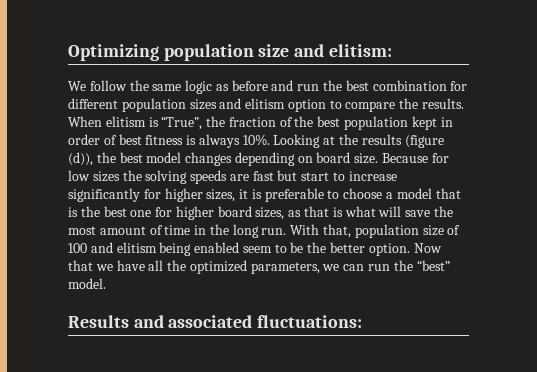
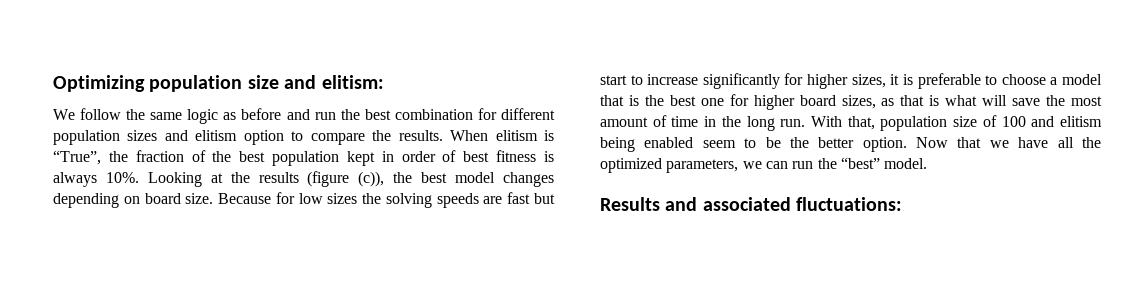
- Looking at the results (figure (d)), the best model changes depending on board size.
+ Looking at the results (figure (c)), the best model changes depending on board size.

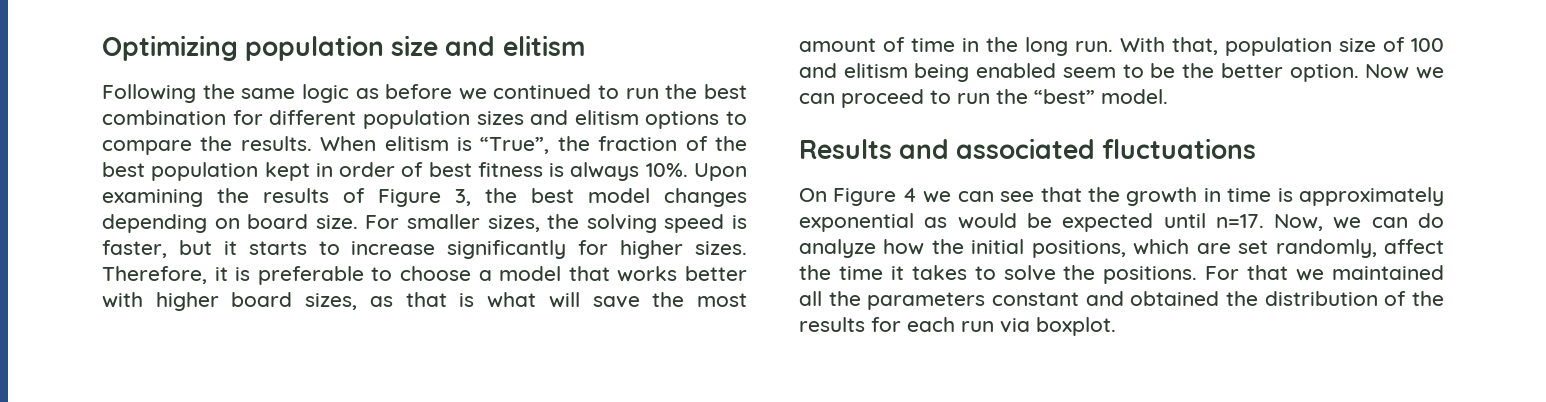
- Optimizing population size and elitism:
- We follow the same logic as before and run the best combination for different population sizes and elitism option to compare the results.
+ Optimizing population size and elitism
+ Following the same logic as before we continued to run the best combination for different population sizes and elitism options to compare the results.
- Looking at the results (figure (c)), the best model changes depending on board size.
+ Upon examining the results of Figure 3, the best model changes depending on board size.
- Because for low sizes the solving speeds are fast but start to increase significantly for higher sizes, it is preferable to choose a model that is the best one for higher board sizes, as that is what will save the most amount of time in the long run.
+ For smaller sizes, the solving speed is faster, but it starts to increase significantly for higher sizes. Therefore, it is preferable to choose a model that works better with higher board sizes, as that is what will save the most amount of time in the long run.
- Now that we have all the optimized parameters, we can run the “best” model.
+ Now we can proceed to run the “best” model.
- Results and associated fluctuations:
+ Results and associated fluctuations
+ On Figure 4 we can see that the growth in time is approximately exponential as would be expected until n=17. Now, we can do analyze how the initial positions, which are set randomly, affect the time it takes to solve the positions. For that we maintained all the parameters constant and obtained the distribution of the results for each run via boxplot.

